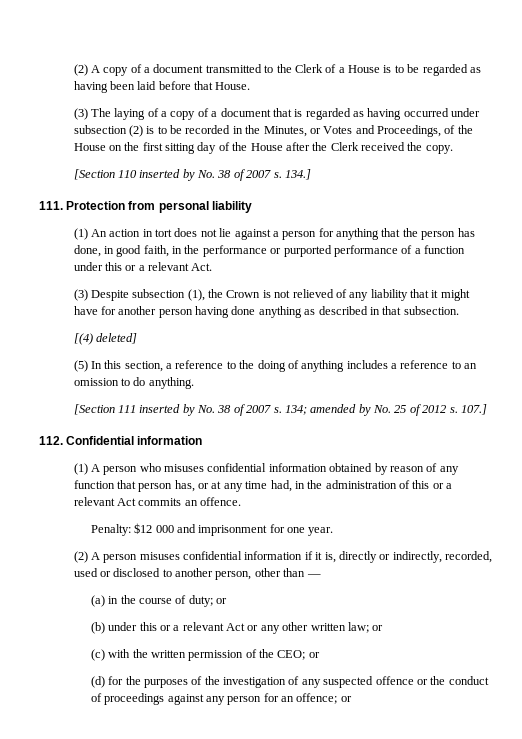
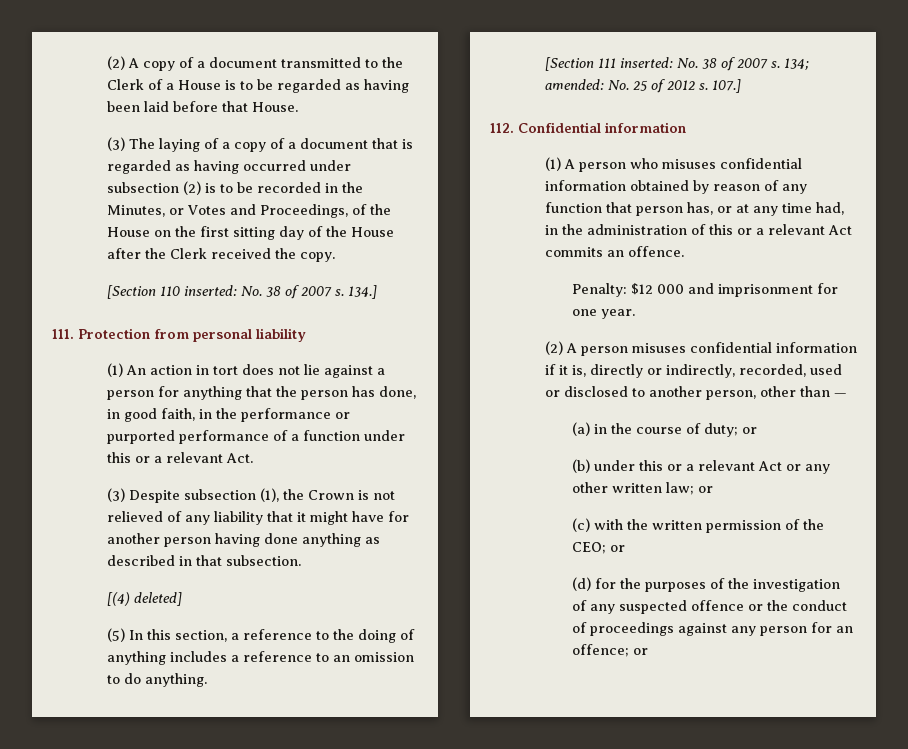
- [Section 110 inserted by No. 38 of 2007 s.
+ [Section 110 inserted: No. 38 of 2007 s.
- [Section 111 inserted by No. 38 of 2007 s.
+ [Section 111 inserted: No. 38 of 2007 s.
- 134; amended by No. 25 of 2012 s.
+ 134; amended: No. 25 of 2012 s.

